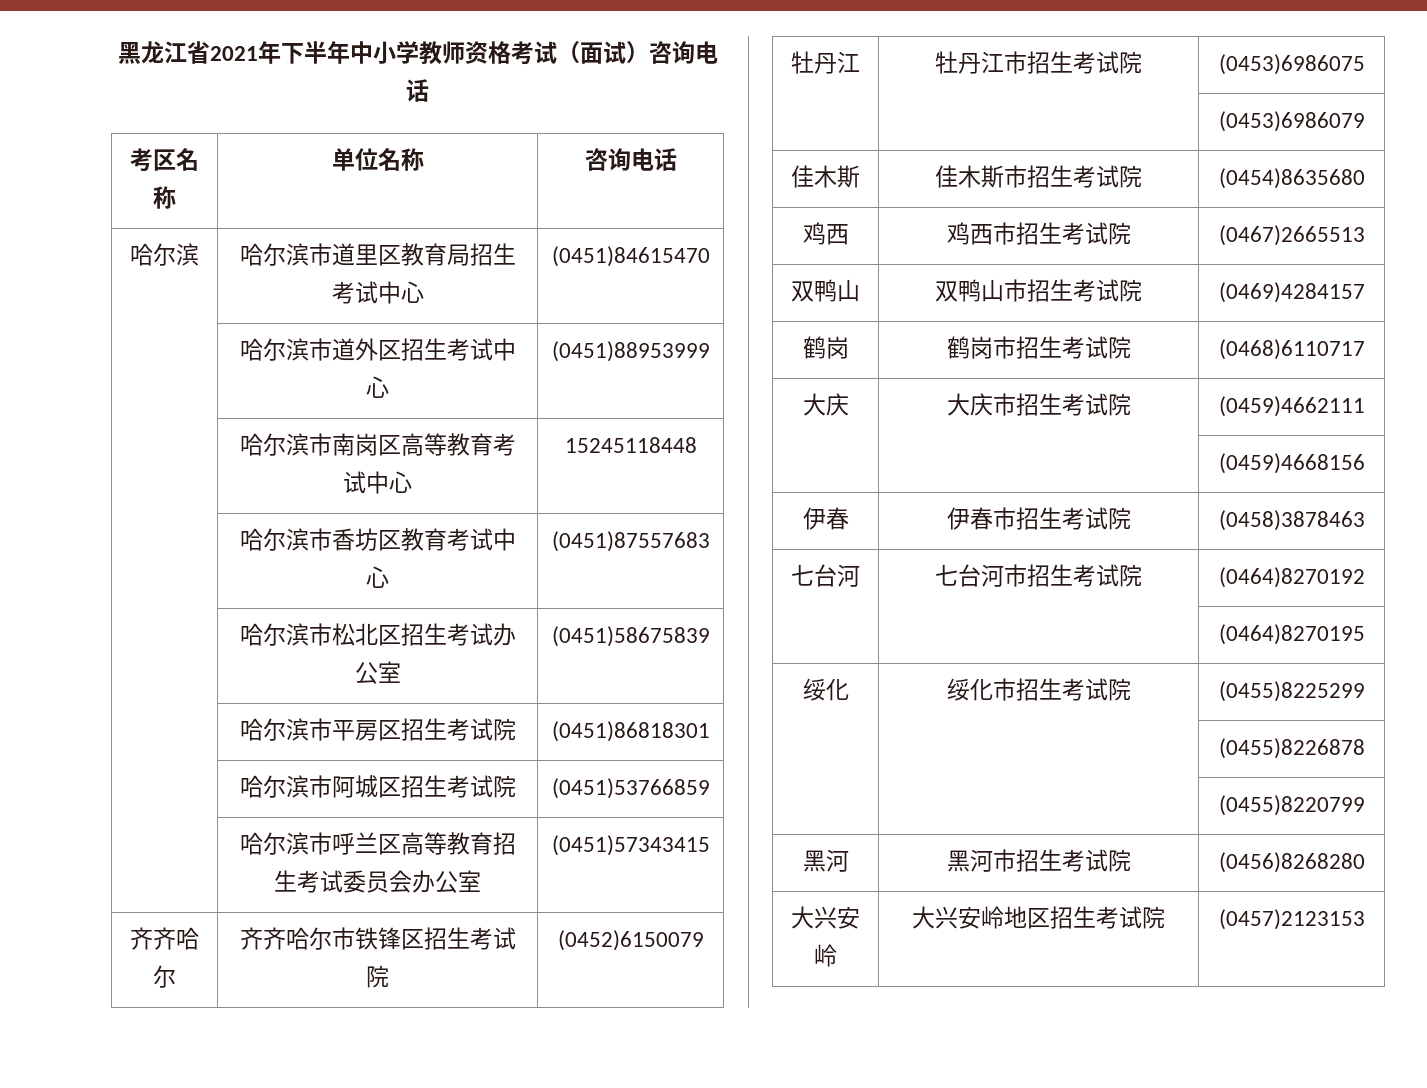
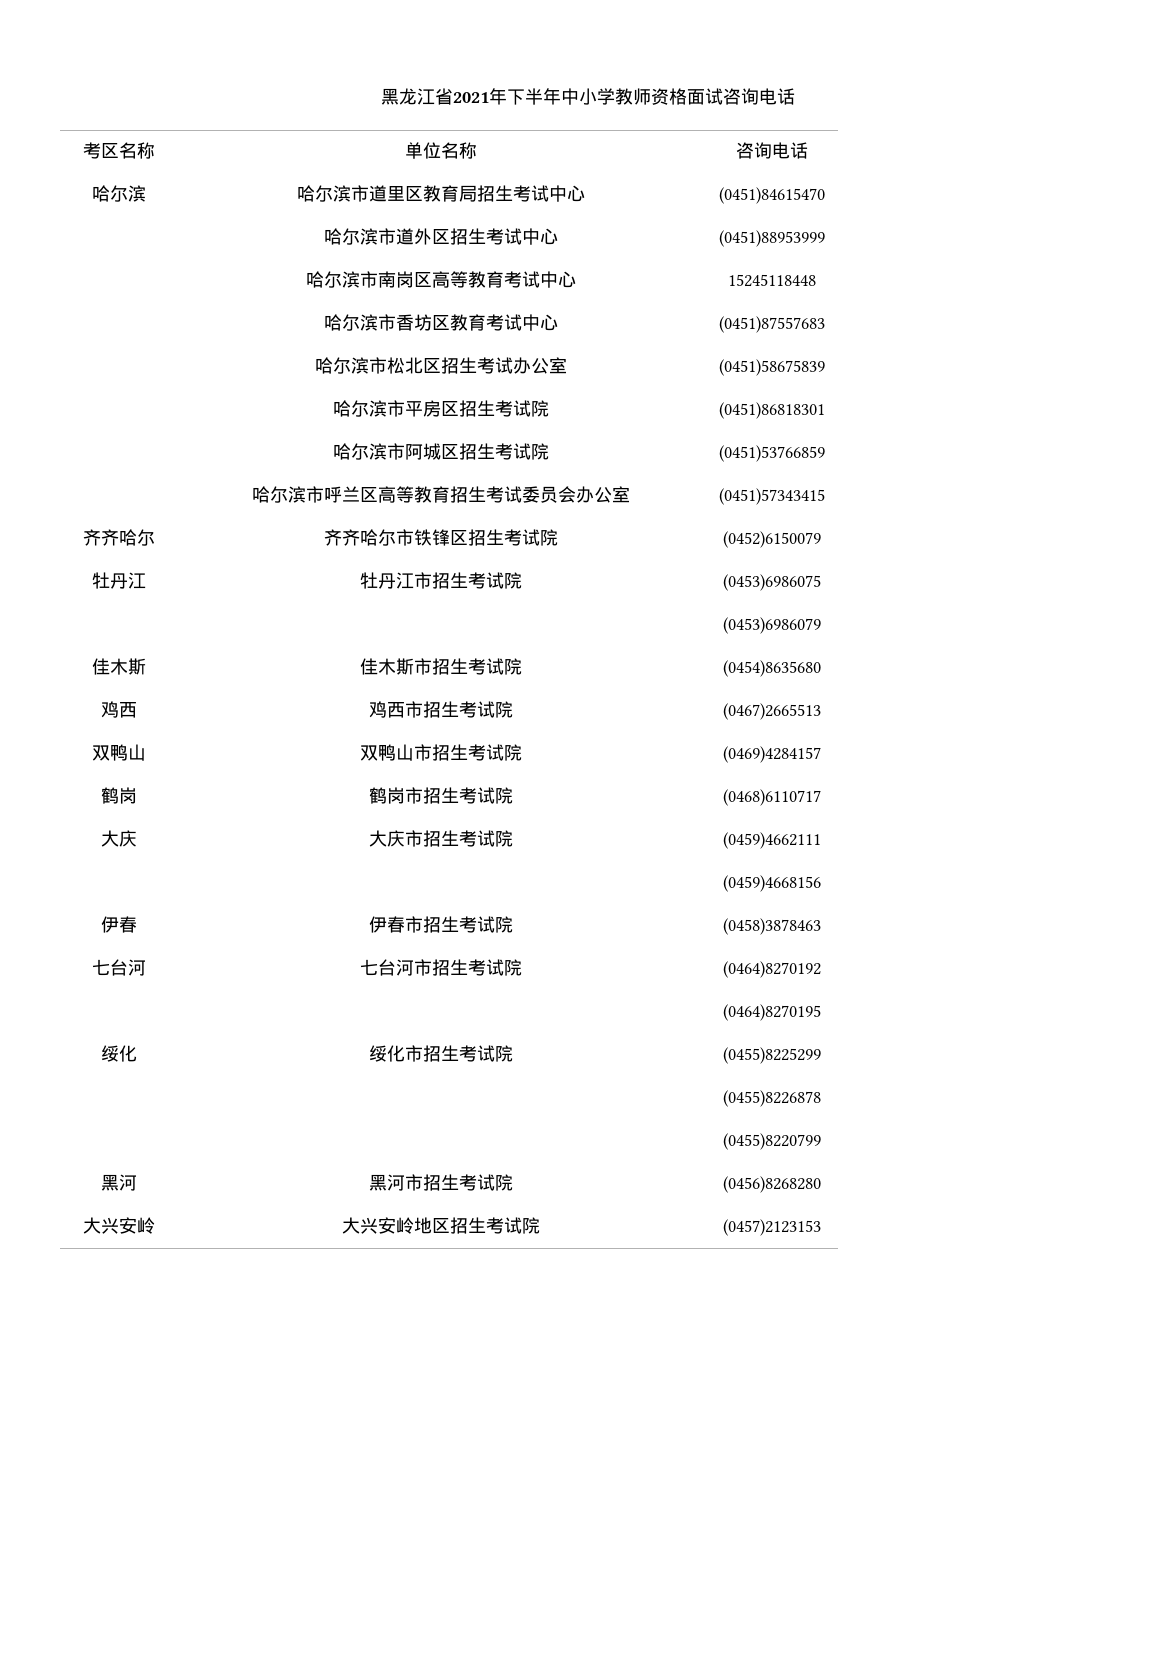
- 黑龙江省2021年下半年中小学教师资格考试（面试）咨询电话
+ 黑龙江省2021年下半年中小学教师资格面试咨询电话

